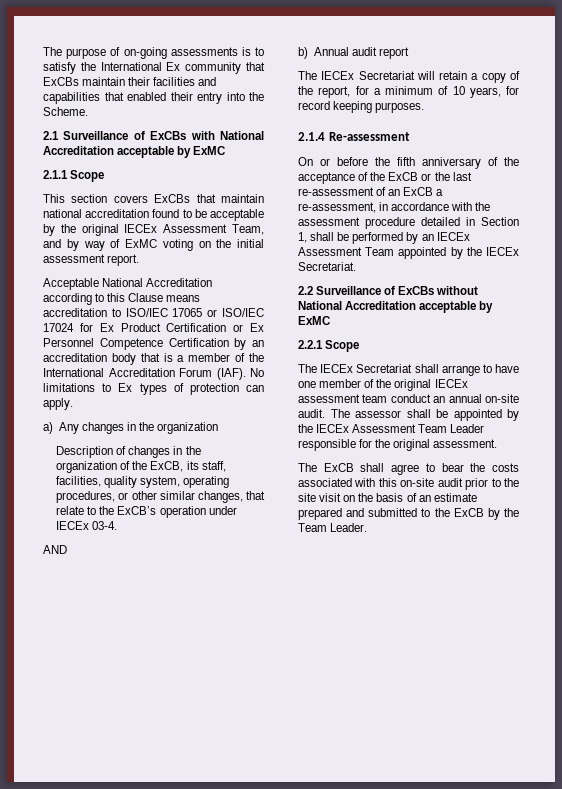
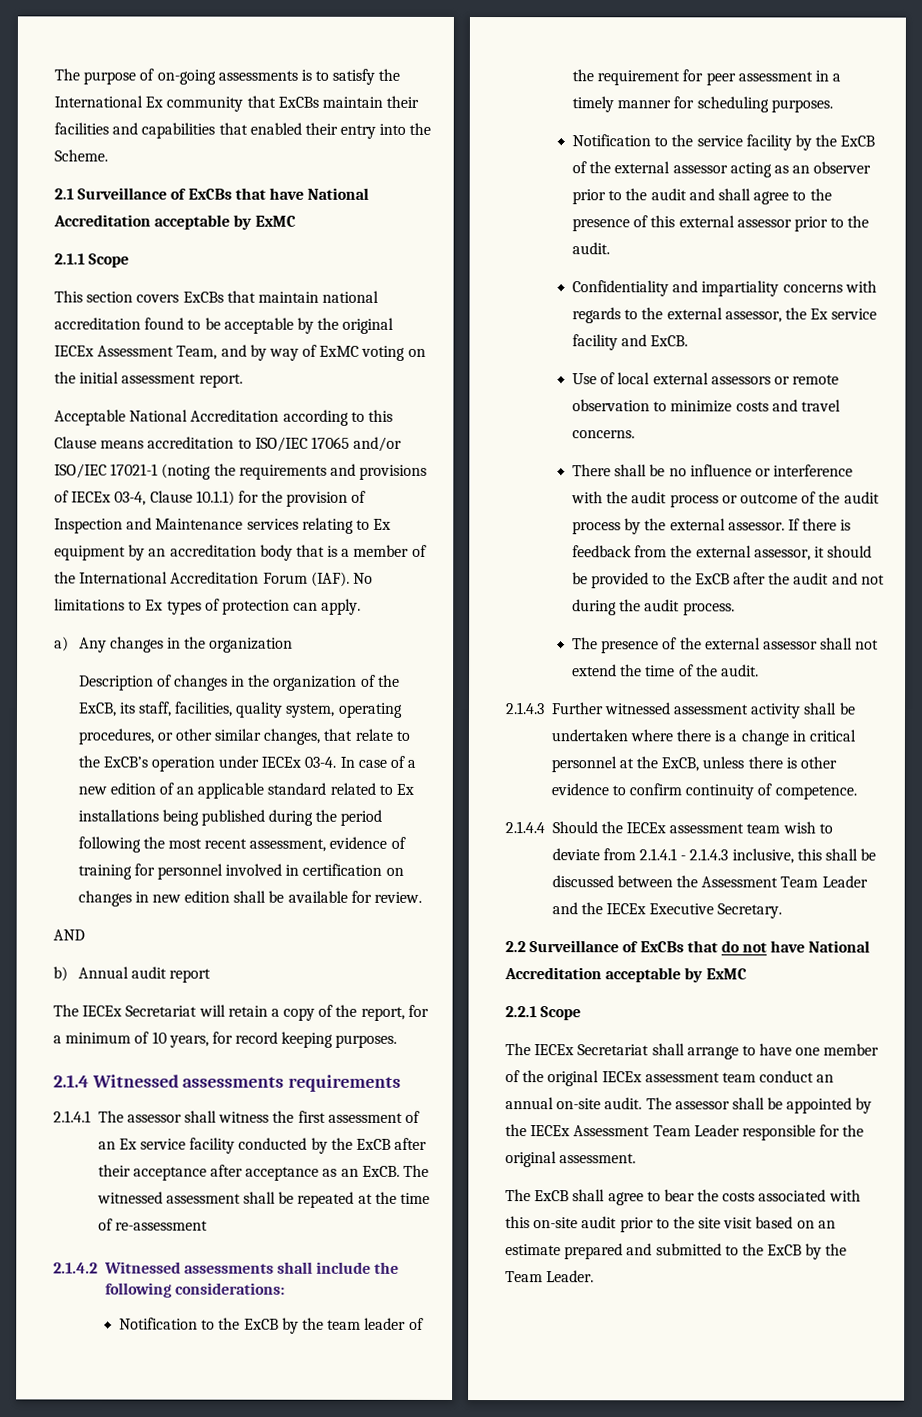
- 2.1 Surveillance of ExCBs with National Accreditation acceptable by ExMC
+ 2.1 Surveillance of ExCBs that have National Accreditation acceptable by ExMC
- Acceptable National Accreditation according to this Clause means accreditation to ISO/IEC 17065 or ISO/IEC 17024 for Ex Product Certification or Ex Personnel Competence Certification by an accreditation body that is a member of the International Accreditation Forum (IAF).
+ Acceptable National Accreditation according to this Clause means accreditation to ISO/IEC 17065 and/or ISO/IEC 17021-1 (noting the requirements and provisions of IECEx 03-4, Clause 10.1.1) for the provision of Inspection and Maintenance services relating to Ex equipment by an accreditation body that is a member of the International Accreditation Forum (IAF).
+ In case of a new edition of an applicable standard related to Ex installations being published during the period following the most recent assessment, evidence of training for personnel involved in certification on changes in new edition shall be available for review.
- 2.1.4 Re-assessment
- On or before the fifth anniversary of the acceptance of the ExCB or the last re-assessment of an ExCB a re-assessment, in accordance with the assessment procedure detailed in Section 1, shall be performed by an IECEx Assessment Team appointed by the IECEx Secretariat.
+ 2.1.4 Witnessed assessments requirements
+ 2.1.4.1 The assessor shall witness the first assessment of an Ex service facility conducted by the ExCB after their acceptance after acceptance as an ExCB. The witnessed assessment shall be repeated at the time of re-assessment
+ 2.1.4.2 Witnessed assessments shall include the following considerations:
+ Notification to the ExCB by the team leader of the requirement for peer assessment in a timely manner for scheduling purposes.
+ Notification to the service facility by the ExCB of the external assessor acting as an observer prior to the audit and shall agree to the presence of this external assessor prior to the audit.
+ Confidentiality and impartiality concerns with regards to the external assessor, the Ex service facility and ExCB.
+ Use of local external assessors or remote observation to minimize costs and travel concerns.
+ There shall be no influence or interference with the audit process or outcome of the audit process by the external assessor. If there is feedback from the external assessor, it should be provided to the ExCB after the audit and not during the audit process.
+ The presence of the external assessor shall not extend the time of the audit.
+ 2.1.4.3 Further witnessed assessment activity shall be undertaken where there is a change in critical personnel at the ExCB, unless there is other evidence to confirm continuity of competence.
+ 2.1.4.4 Should the IECEx assessment team wish to deviate from 2.1.4.1 - 2.1.4.3 inclusive, this shall be discussed between the Assessment Team Leader and the IECEx Executive Secretary.
- 2.2 Surveillance of ExCBs without National Accreditation acceptable by ExMC
+ 2.2 Surveillance of ExCBs that do not have National Accreditation acceptable by ExMC
- The ExCB shall agree to bear the costs associated with this on-site audit prior to the site visit on the basis of an estimate prepared and submitted to the ExCB by the Team Leader.
+ The ExCB shall agree to bear the costs associated with this on-site audit prior to the site visit based on an estimate prepared and submitted to the ExCB by the Team Leader.

